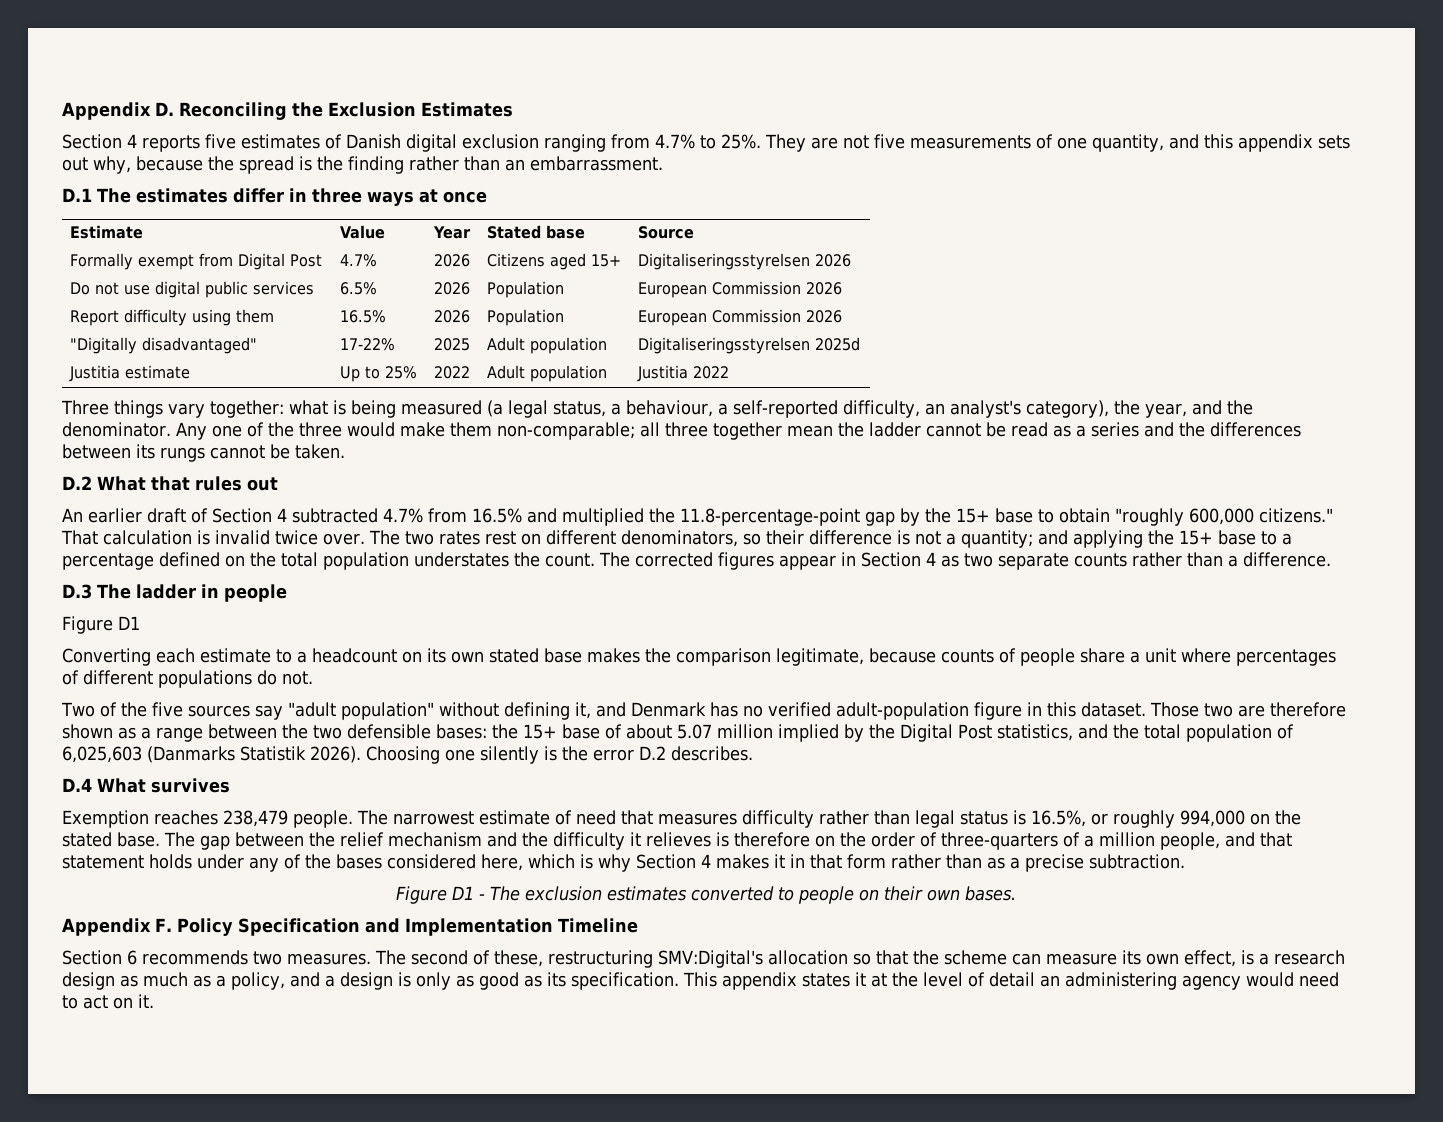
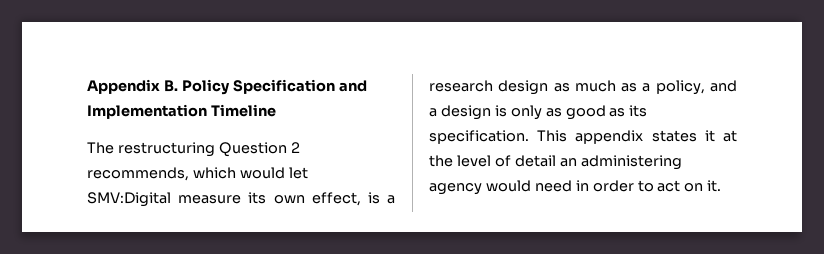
- Appendix D. Reconciling the Exclusion Estimates
- Section 4 reports five estimates of Danish digital exclusion ranging from 4.7% to 25%. They are not five measurements of one quantity, and this appendix sets out why, because the spread is the finding rather than an embarrassment.
- D.1 The estimates differ in three ways at once
- Estimate | Value | Year | Stated base | Source
- Formally exempt from Digital Post | 4.7% | 2026 | Citizens aged 15+ | Digitaliseringsstyrelsen 2026
- Do not use digital public services | 6.5% | 2026 | Population | European Commission 2026
- Report difficulty using them | 16.5% | 2026 | Population | European Commission 2026
- "Digitally disadvantaged" | 17-22% | 2025 | Adult population | Digitaliseringsstyrelsen 2025d
- Justitia estimate | Up to 25% | 2022 | Adult population | Justitia 2022
- Three things vary together: what is being measured (a legal status, a behaviour, a self-reported difficulty, an analyst's category), the year, and the denominator. Any one of the three would make them non-comparable; all three together mean the ladder cannot be read as a series and the differences between its rungs cannot be taken.
- D.2 What that rules out
- An earlier draft of Section 4 subtracted 4.7% from 16.5% and multiplied the 11.8-percentage-point gap by the 15+ base to obtain "roughly 600,000 citizens." That calculation is invalid twice over. The two rates rest on different denominators, so their difference is not a quantity; and applying the 15+ base to a percentage defined on the total population understates the count. The corrected figures appear in Section 4 as two separate counts rather than a difference.
- D.3 The ladder in people
- Figure D1
- Converting each estimate to a headcount on its own stated base makes the comparison legitimate, because counts of people share a unit where percentages of different populations do not.
- Two of the five sources say "adult population" without defining it, and Denmark has no verified adult-population figure in this dataset. Those two are therefore shown as a range between the two defensible bases: the 15+ base of about 5.07 million implied by the Digital Post statistics, and the total population of 6,025,603 (Danmarks Statistik 2026). Choosing one silently is the error D.2 describes.
- D.4 What survives
- Exemption reaches 238,479 people. The narrowest estimate of need that measures difficulty rather than legal status is 16.5%, or roughly 994,000 on the stated base. The gap between the relief mechanism and the difficulty it relieves is therefore on the order of three-quarters of a million people, and that statement holds under any of the bases considered here, which is why Section 4 makes it in that form rather than as a precise subtraction.
- Figure D1 - The exclusion estimates converted to people on their own bases.
- Appendix F. Policy Specification and Implementation Timeline
+ Appendix B. Policy Specification and Implementation Timeline
- Section 6 recommends two measures. The second of these, restructuring SMV:Digital's allocation so that the scheme can measure its own effect, is a research design as much as a policy, and a design is only as good as its specification.
+ The restructuring Question 2 recommends, which would let SMV:Digital measure its own effect, is a research design as much as a policy, and a design is only as good as its specification.
- This appendix states it at the level of detail an administering agency would need to act on it.
+ This appendix states it at the level of detail an administering agency would need in order to act on it.

